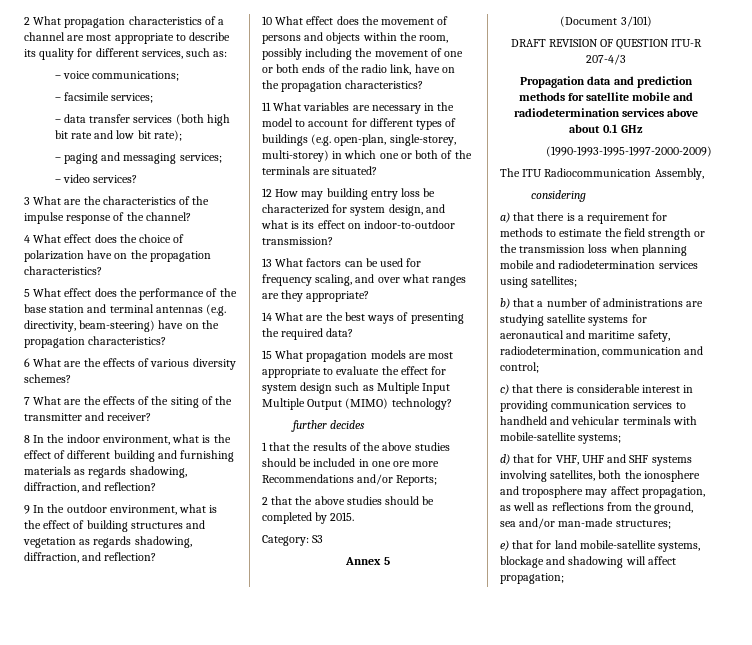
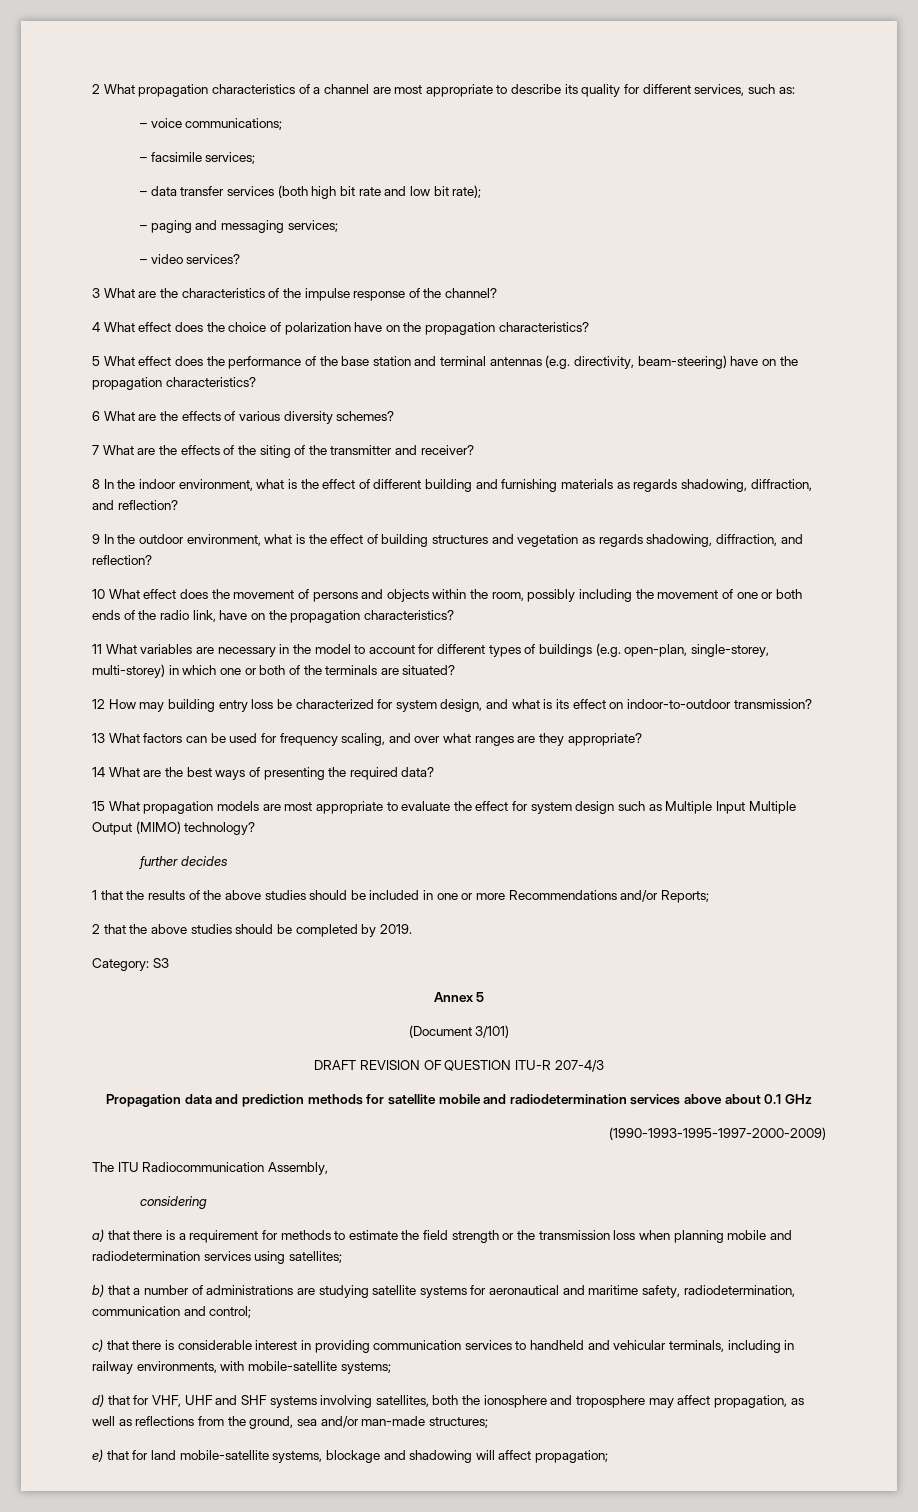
- 1 that the results of the above studies should be included in one ore more Recommendations and/or Reports;
+ 1 that the results of the above studies should be included in one or more Recommendations and/or Reports;
- 2 that the above studies should be completed by 2015.
+ 2 that the above studies should be completed by 2019.
- c) that there is considerable interest in providing communication services to handheld and vehicular terminals with mobile-satellite systems;
+ c) that there is considerable interest in providing communication services to handheld and vehicular terminals, including in railway environments, with mobile-satellite systems;

